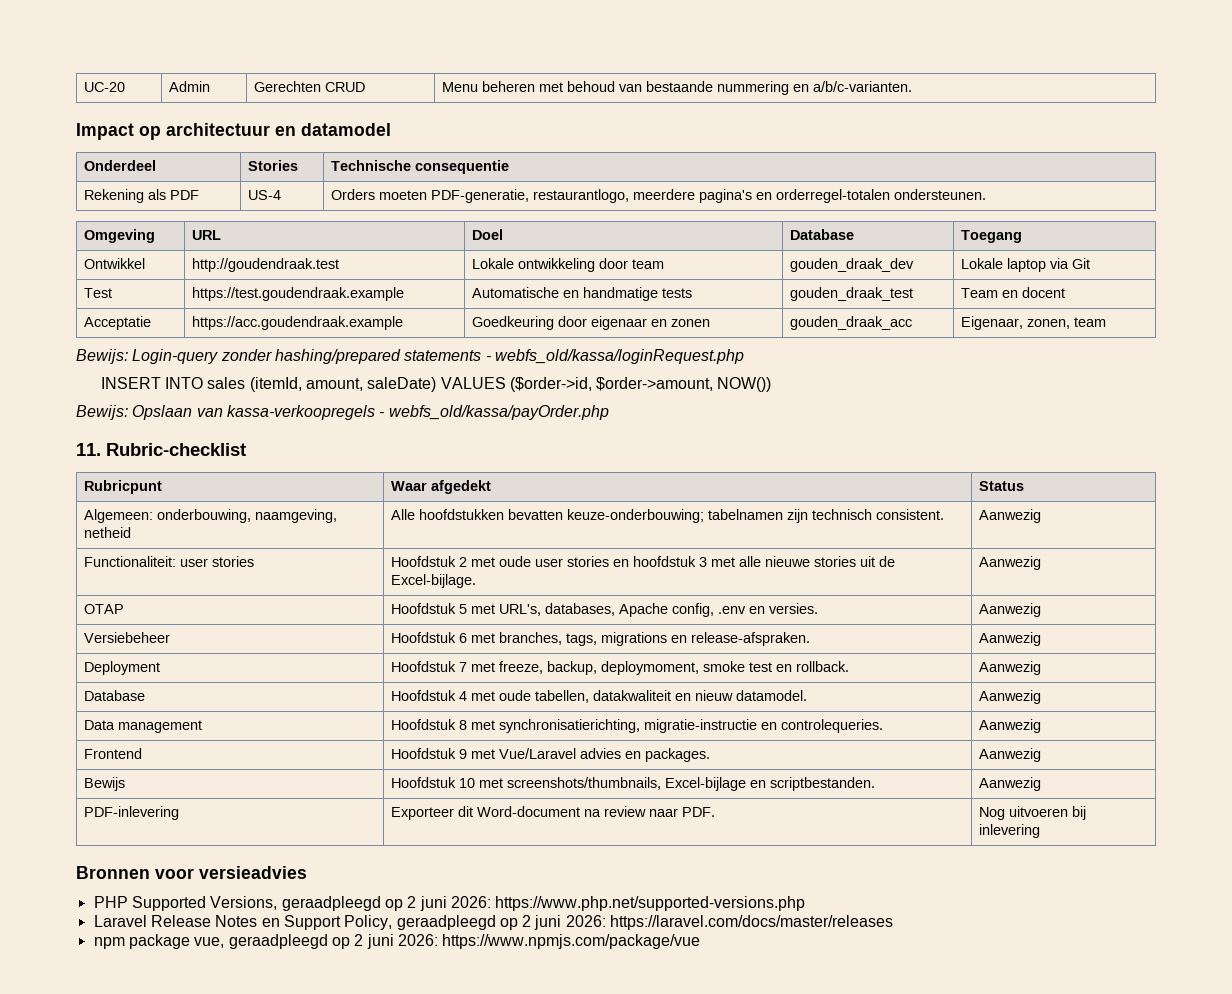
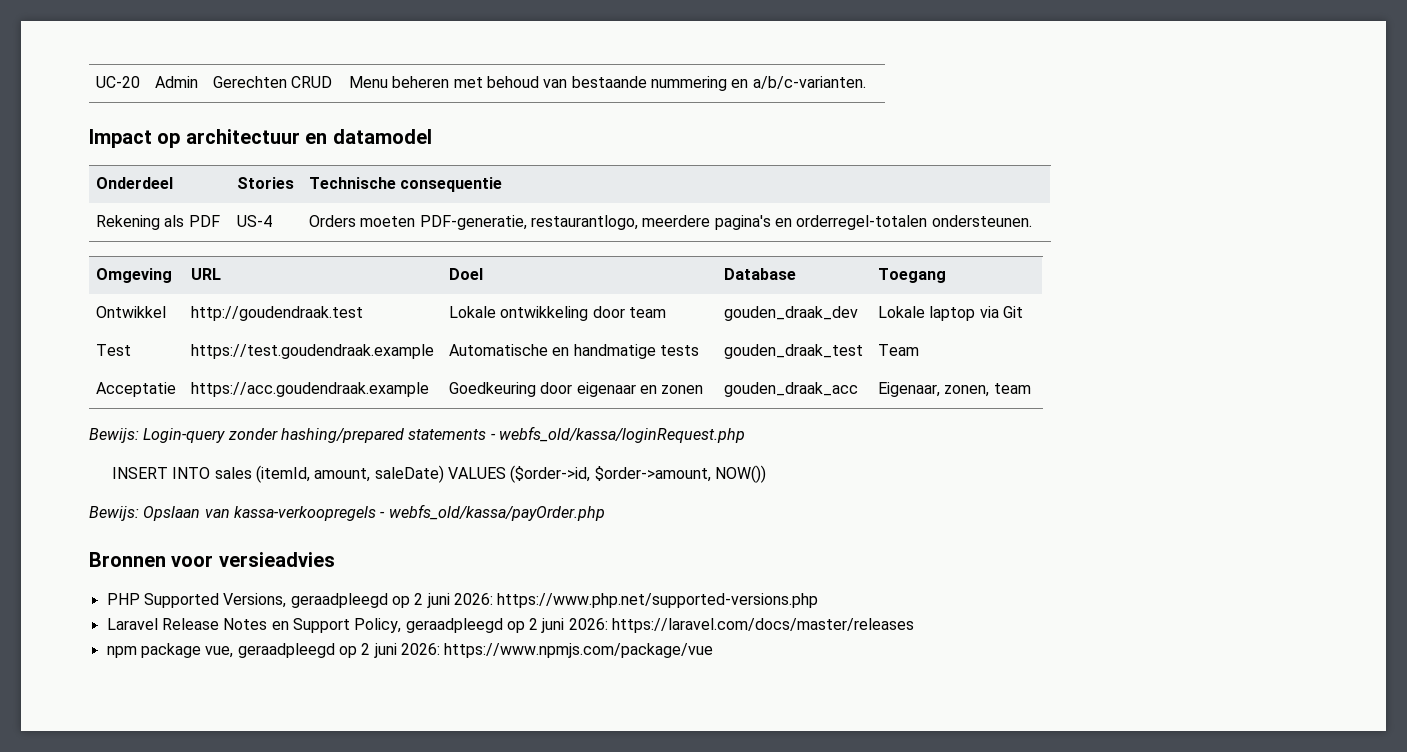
- Test | https://test.goudendraak.example | Automatische en handmatige tests | gouden_draak_test | Team en docent
+ Test | https://test.goudendraak.example | Automatische en handmatige tests | gouden_draak_test | Team
- 11. Rubric-checklist
- Rubricpunt | Waar afgedekt | Status
- Algemeen: onderbouwing, naamgeving, netheid | Alle hoofdstukken bevatten keuze-onderbouwing; tabelnamen zijn technisch consistent. | Aanwezig
- Functionaliteit: user stories | Hoofdstuk 2 met oude user stories en hoofdstuk 3 met alle nieuwe stories uit de Excel-bijlage. | Aanwezig
- OTAP | Hoofdstuk 5 met URL's, databases, Apache config, .env en versies. | Aanwezig
- Versiebeheer | Hoofdstuk 6 met branches, tags, migrations en release-afspraken. | Aanwezig
- Deployment | Hoofdstuk 7 met freeze, backup, deploymoment, smoke test en rollback. | Aanwezig
- Database | Hoofdstuk 4 met oude tabellen, datakwaliteit en nieuw datamodel. | Aanwezig
- Data management | Hoofdstuk 8 met synchronisatierichting, migratie-instructie en controlequeries. | Aanwezig
- Frontend | Hoofdstuk 9 met Vue/Laravel advies en packages. | Aanwezig
- Bewijs | Hoofdstuk 10 met screenshots/thumbnails, Excel-bijlage en scriptbestanden. | Aanwezig
- PDF-inlevering | Exporteer dit Word-document na review naar PDF. | Nog uitvoeren bij inlevering

